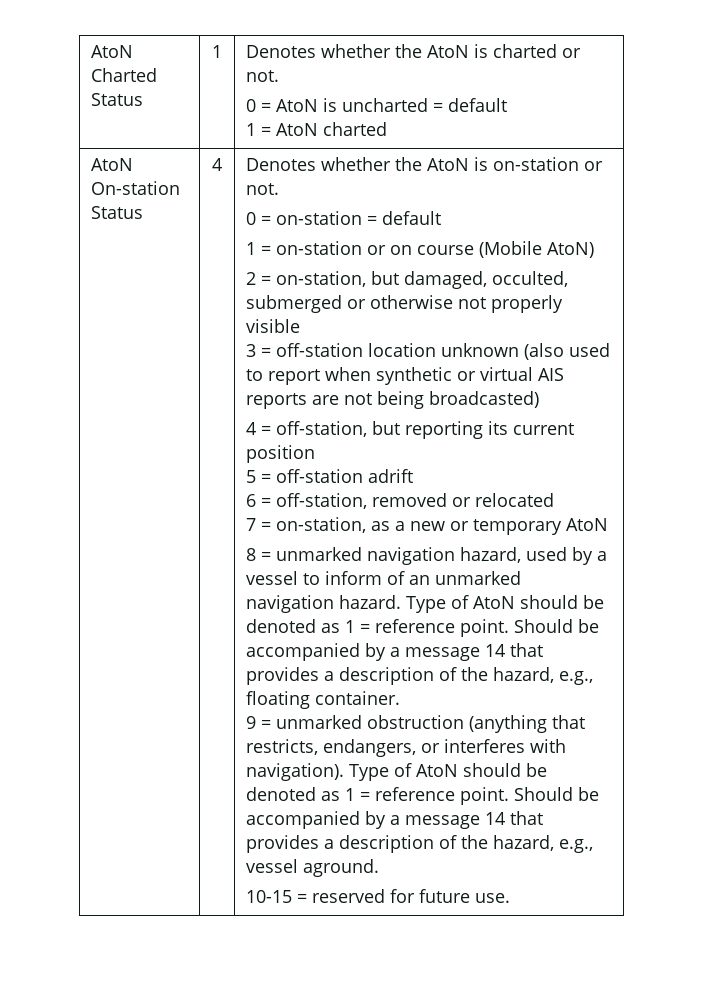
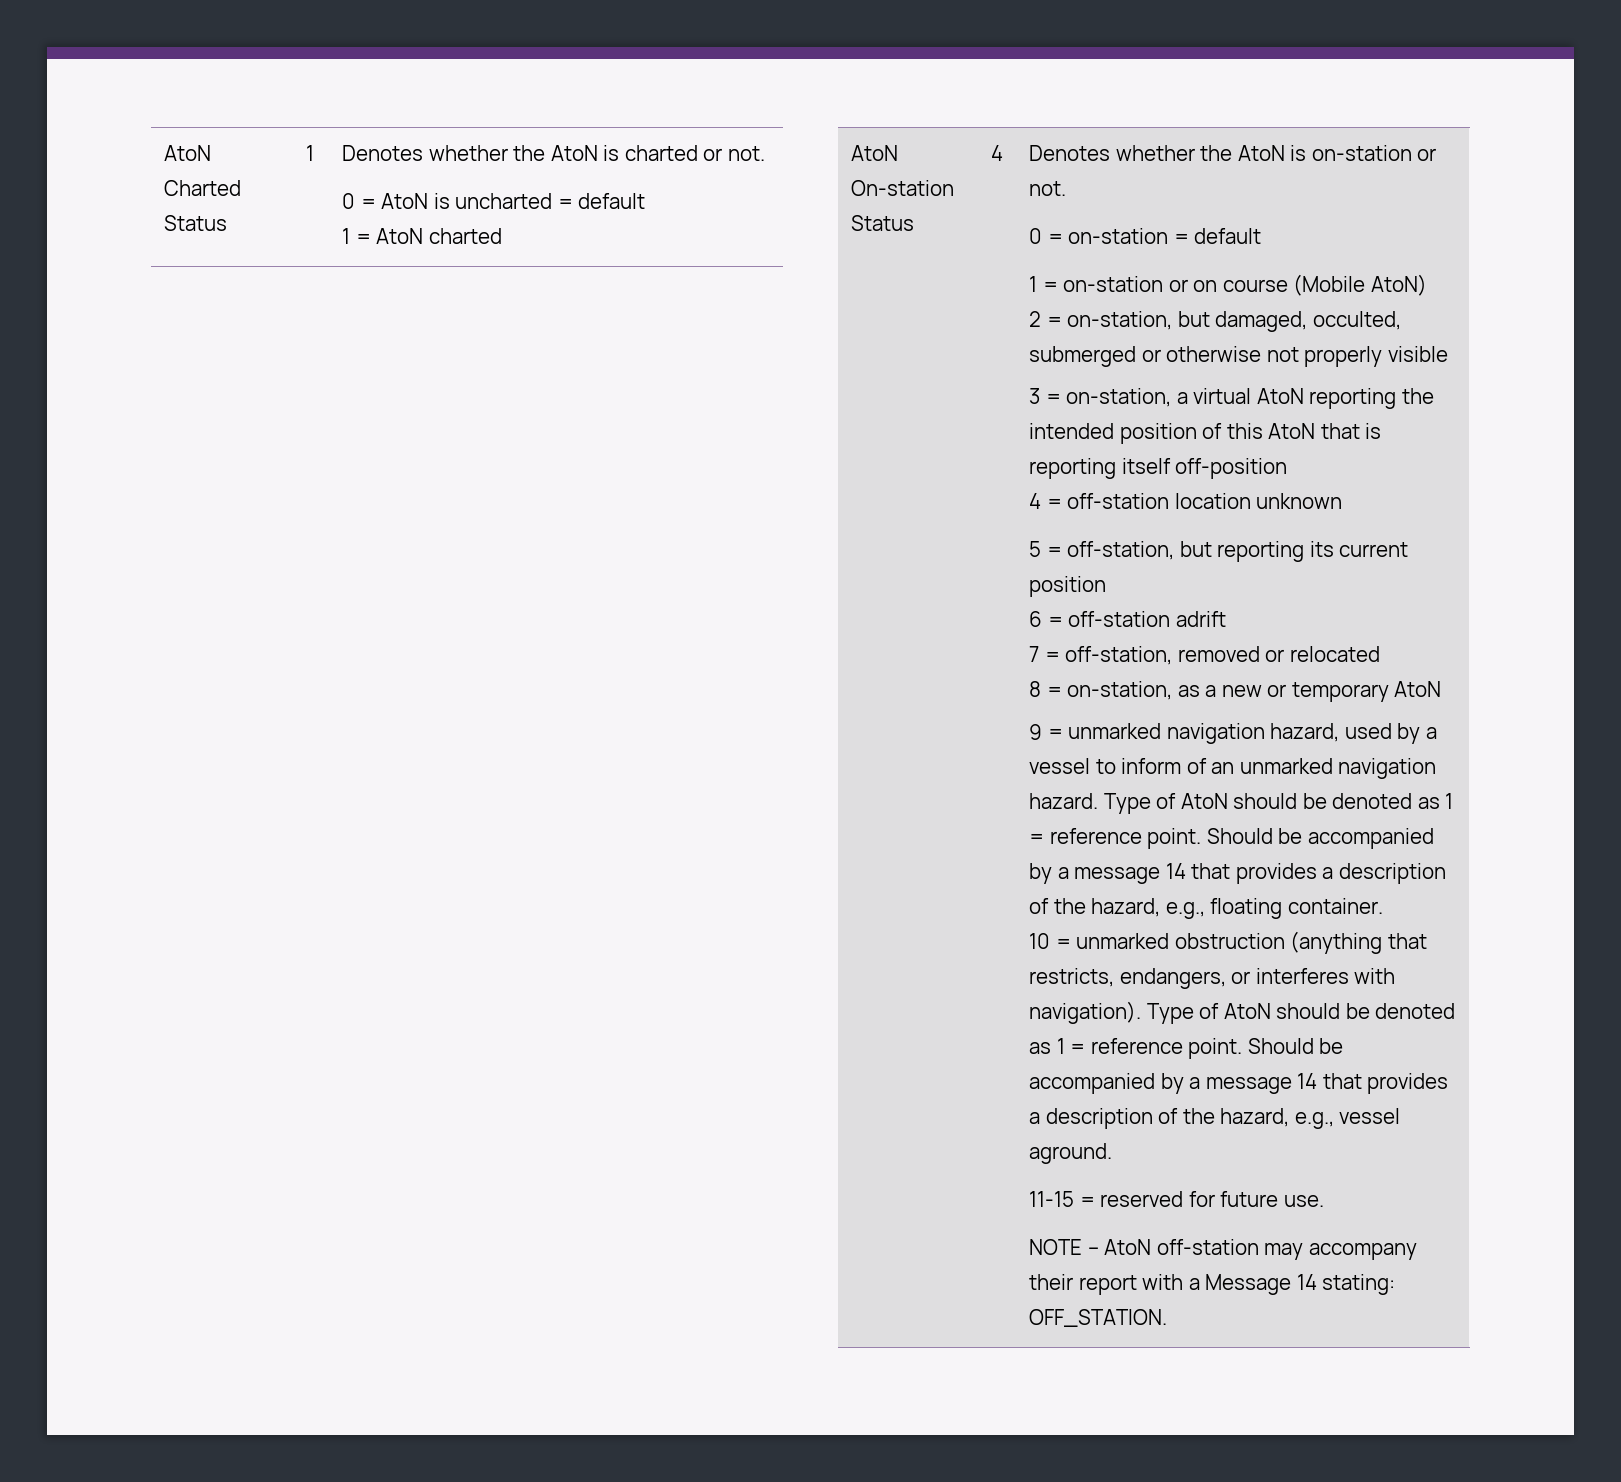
- 3 = off-station location unknown (also used to report when synthetic or virtual AIS reports are not being broadcasted)
- 4 = off-station, but reporting its current position
+ 3 = on-station, a virtual AtoN reporting the intended position of this AtoN that is reporting itself off-position
+ 4 = off-station location unknown
+ 5 = off-station, but reporting its current position
- 5 = off-station adrift
+ 6 = off-station adrift
- 6 = off-station, removed or relocated
+ 7 = off-station, removed or relocated
- 7 = on-station, as a new or temporary AtoN
+ 8 = on-station, as a new or temporary AtoN
- 8 = unmarked navigation hazard, used by a vessel to inform of an unmarked navigation hazard.
+ 9 = unmarked navigation hazard, used by a vessel to inform of an unmarked navigation hazard.
- 9 = unmarked obstruction (anything that restricts, endangers, or interferes with navigation).
+ 10 = unmarked obstruction (anything that restricts, endangers, or interferes with navigation).
- 10-15 = reserved for future use.
+ 11-15 = reserved for future use.
+ NOTE – AtoN off-station may accompany their report with a Message 14 stating: OFF_STATION.

